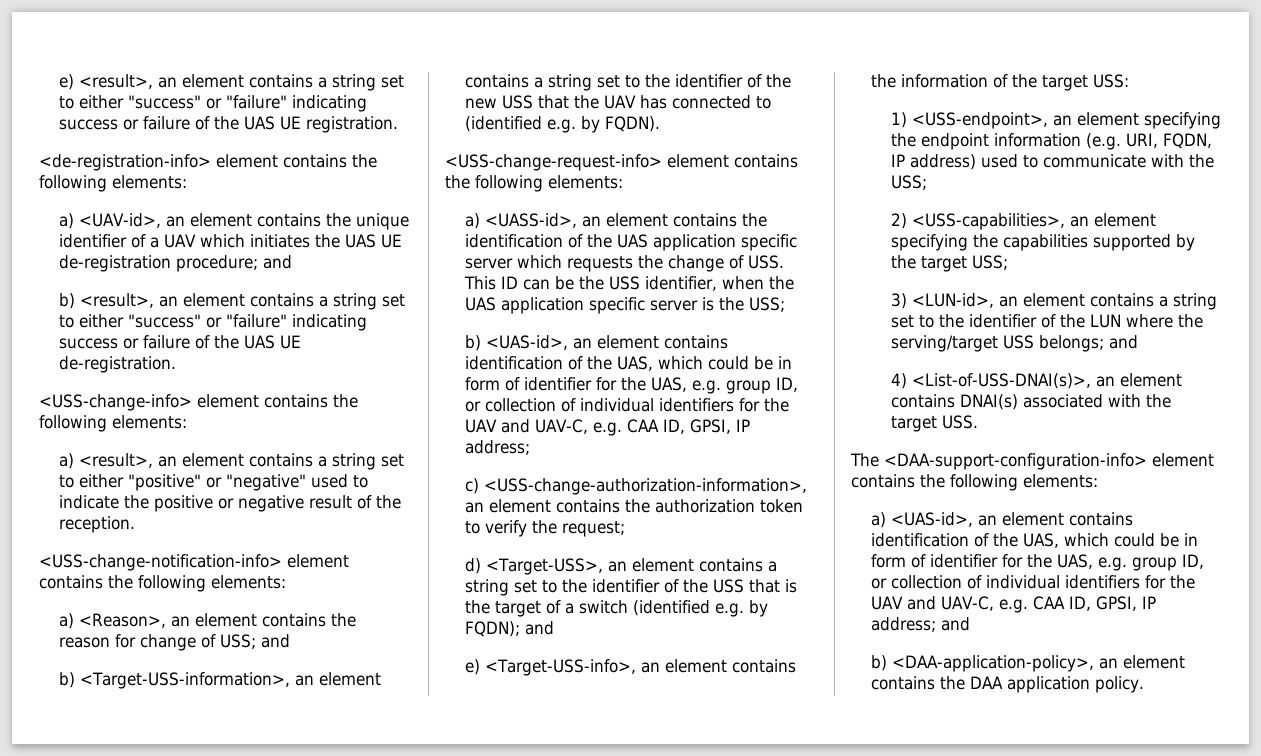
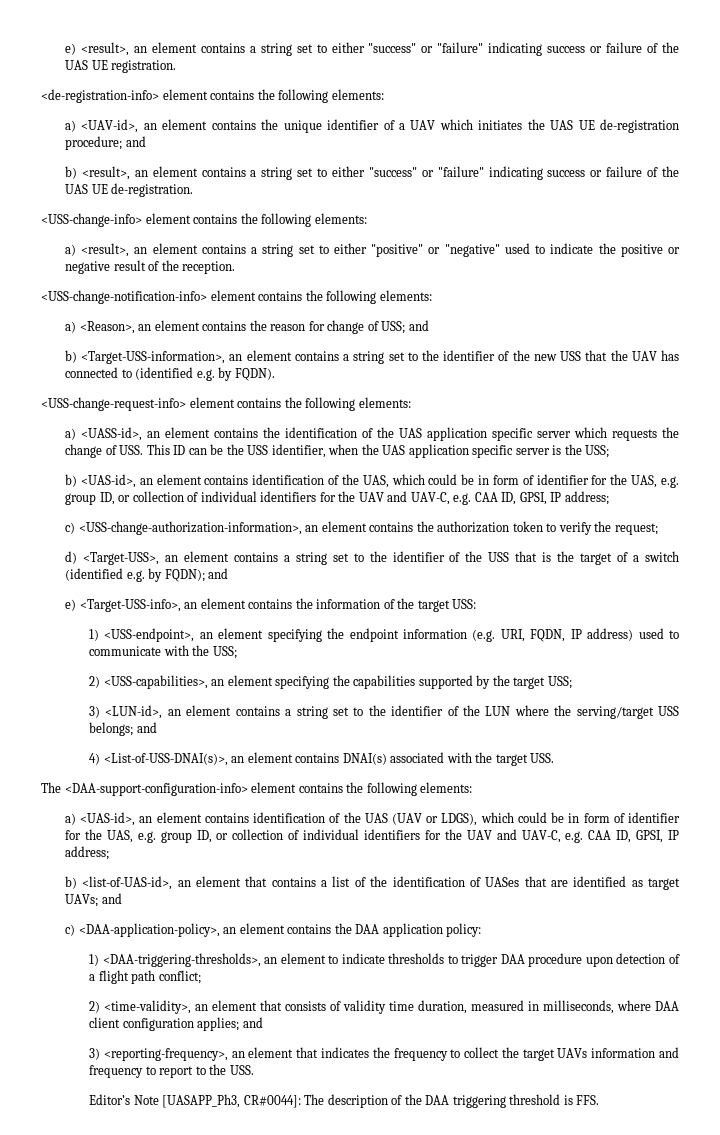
- a) <UAS-id>, an element contains identification of the UAS, which could be in form of identifier for the UAS, e.g. group ID, or collection of individual identifiers for the UAV and UAV-C, e.g. CAA ID, GPSI, IP address; and
- b) <DAA-application-policy>, an element contains the DAA application policy.
+ a) <UAS-id>, an element contains identification of the UAS (UAV or LDGS), which could be in form of identifier for the UAS, e.g. group ID, or collection of individual identifiers for the UAV and UAV-C, e.g. CAA ID, GPSI, IP address;
+ b) <list-of-UAS-id>, an element that contains a list of the identification of UASes that are identified as target UAVs; and
+ c) <DAA-application-policy>, an element contains the DAA application policy:
+ 1) <DAA-triggering-thresholds>, an element to indicate thresholds to trigger DAA procedure upon detection of a flight path conflict;
+ 2) <time-validity>, an element that consists of validity time duration, measured in milliseconds, where DAA client configuration applies; and
+ 3) <reporting-frequency>, an element that indicates the frequency to collect the target UAVs information and frequency to report to the USS.
+ Editor’s Note [UASAPP_Ph3, CR#0044]: The description of the DAA triggering threshold is FFS.

